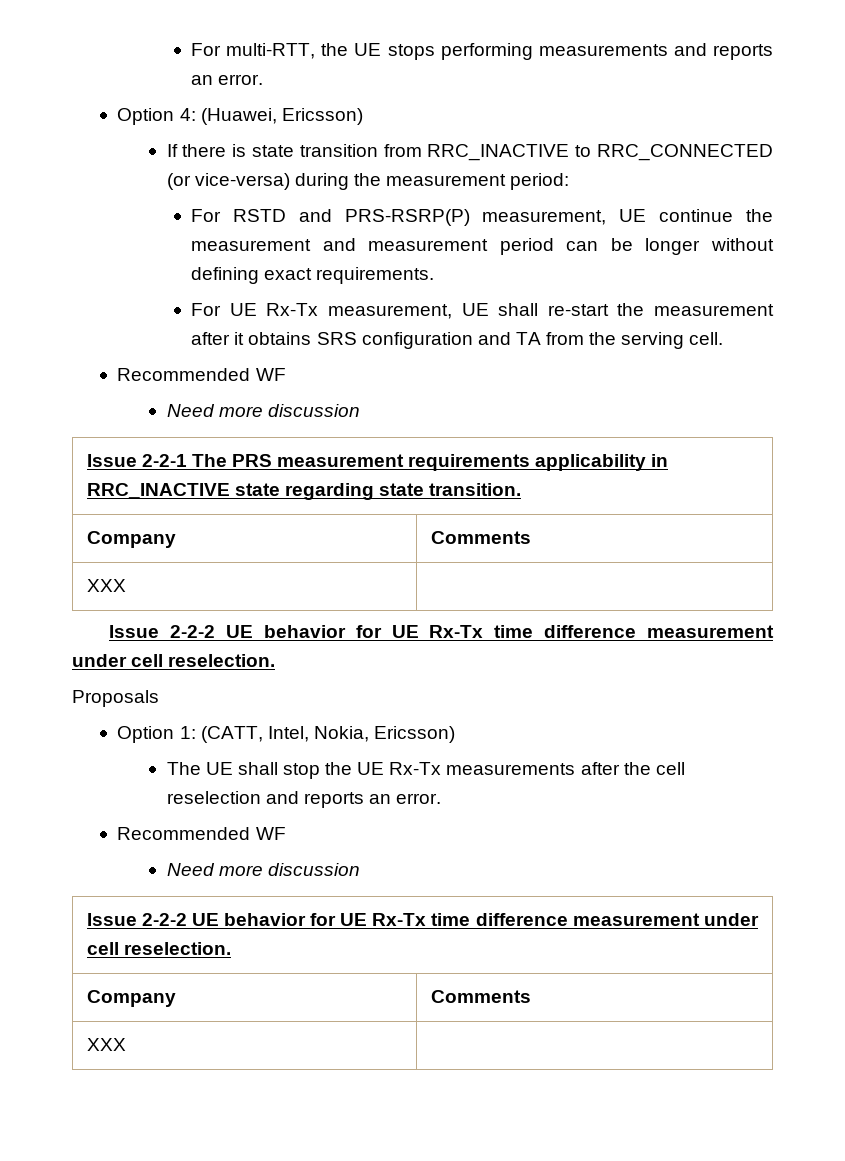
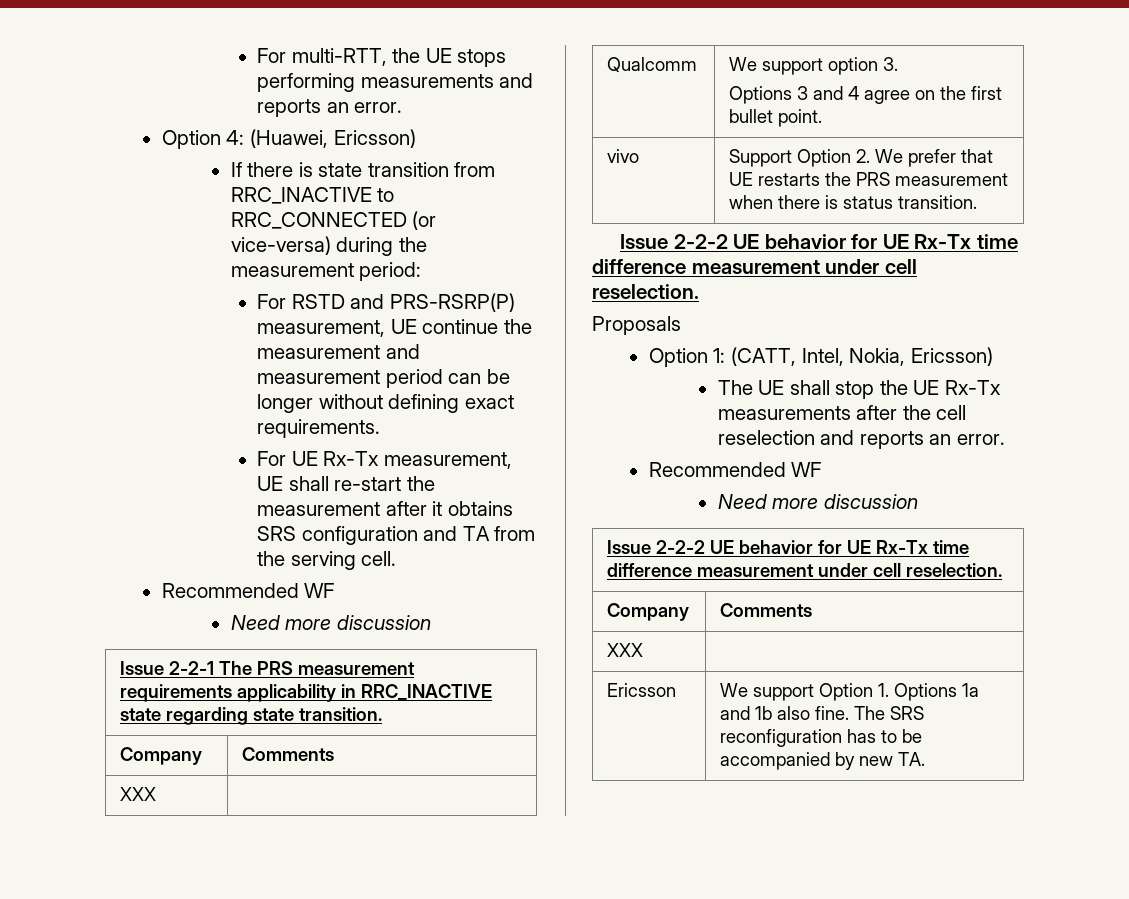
+ Qualcomm | We support option 3.
+ Options 3 and 4 agree on the first bullet point.
+ vivo | Support Option 2. We prefer that UE restarts the PRS measurement when there is status transition.
+ Ericsson | We support Option 1. Options 1a and 1b also fine. The SRS reconfiguration has to be accompanied by new TA.

